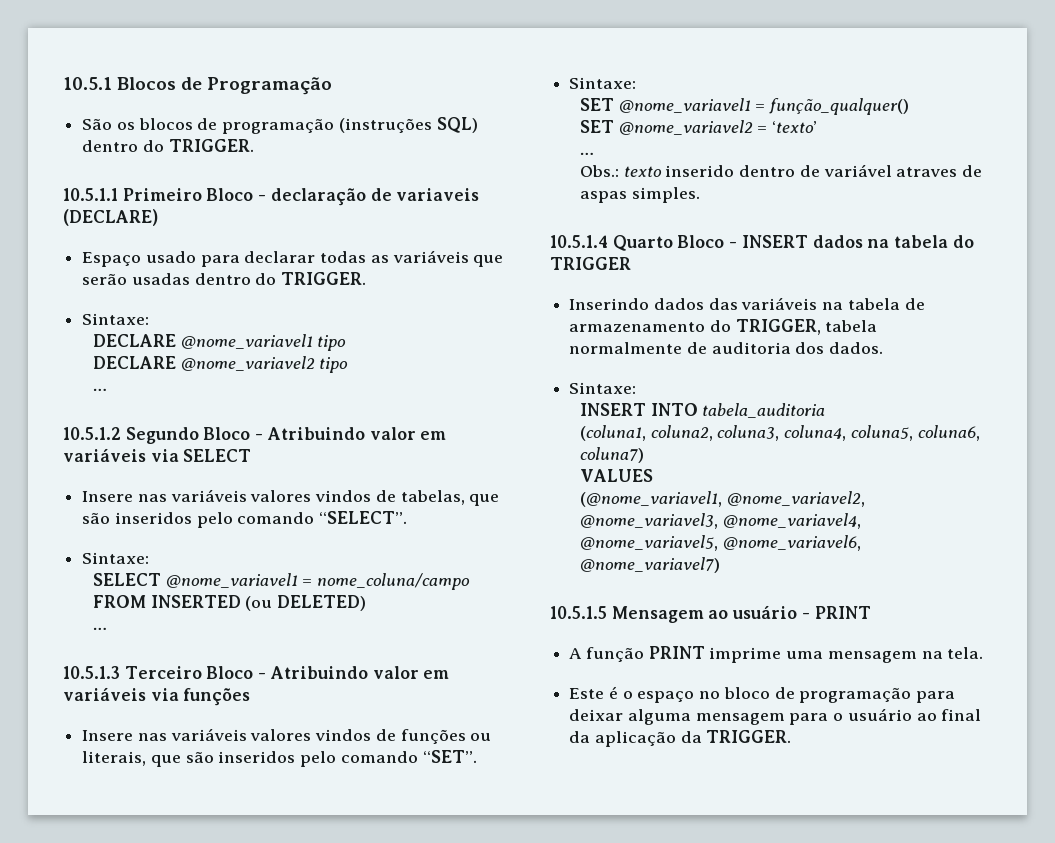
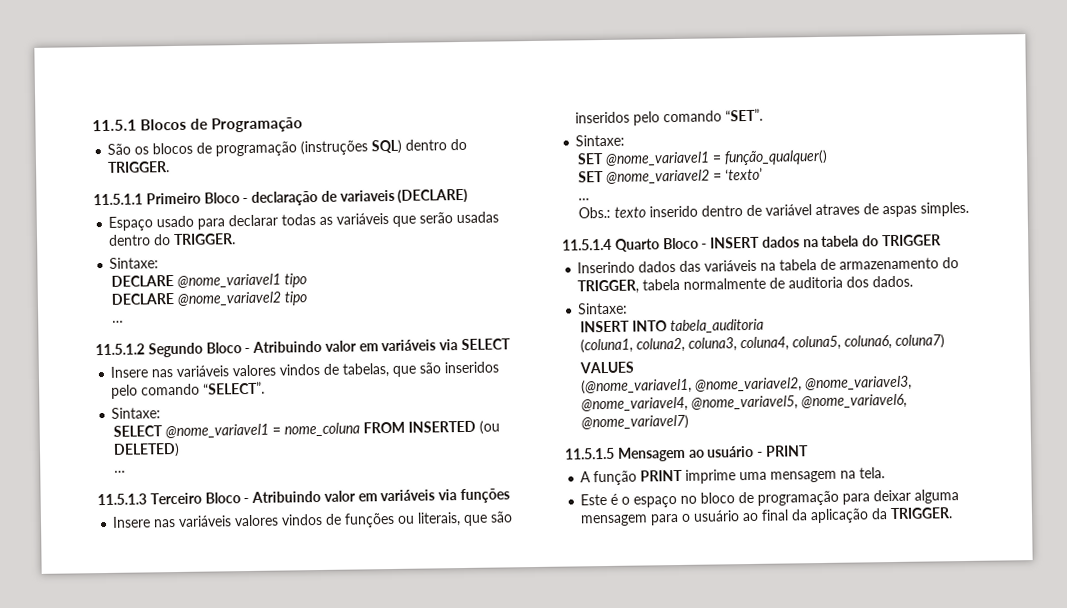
- 10.5.1 Blocos de Programação
+ 11.5.1 Blocos de Programação
- 10.5.1.1 Primeiro Bloco - declaração de variaveis (DECLARE)
+ 11.5.1.1 Primeiro Bloco - declaração de variaveis (DECLARE)
- 10.5.1.2 Segundo Bloco - Atribuindo valor em variáveis via SELECT
+ 11.5.1.2 Segundo Bloco - Atribuindo valor em variáveis via SELECT
- SELECT @nome_variavel1 = nome_coluna/campo FROM INSERTED (ou DELETED)
+ SELECT @nome_variavel1 = nome_coluna FROM INSERTED (ou DELETED)
- 10.5.1.3 Terceiro Bloco - Atribuindo valor em variáveis via funções
+ 11.5.1.3 Terceiro Bloco - Atribuindo valor em variáveis via funções
- 10.5.1.4 Quarto Bloco - INSERT dados na tabela do TRIGGER
+ 11.5.1.4 Quarto Bloco - INSERT dados na tabela do TRIGGER
- 10.5.1.5 Mensagem ao usuário - PRINT
+ 11.5.1.5 Mensagem ao usuário - PRINT

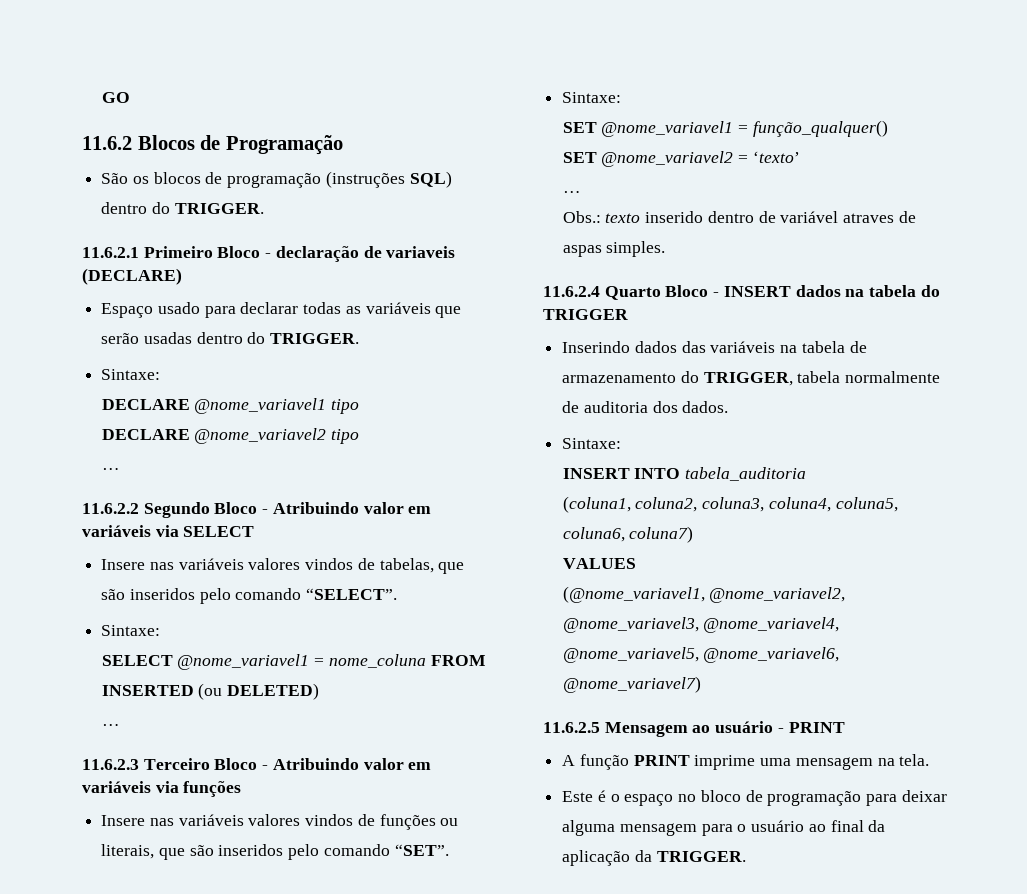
- 11.5.1 Blocos de Programação
+ GO
+ 11.6.2 Blocos de Programação
- 11.5.1.1 Primeiro Bloco - declaração de variaveis (DECLARE)
+ 11.6.2.1 Primeiro Bloco - declaração de variaveis (DECLARE)
- 11.5.1.2 Segundo Bloco - Atribuindo valor em variáveis via SELECT
+ 11.6.2.2 Segundo Bloco - Atribuindo valor em variáveis via SELECT
- 11.5.1.3 Terceiro Bloco - Atribuindo valor em variáveis via funções
+ 11.6.2.3 Terceiro Bloco - Atribuindo valor em variáveis via funções
- 11.5.1.4 Quarto Bloco - INSERT dados na tabela do TRIGGER
+ 11.6.2.4 Quarto Bloco - INSERT dados na tabela do TRIGGER
- 11.5.1.5 Mensagem ao usuário - PRINT
+ 11.6.2.5 Mensagem ao usuário - PRINT

